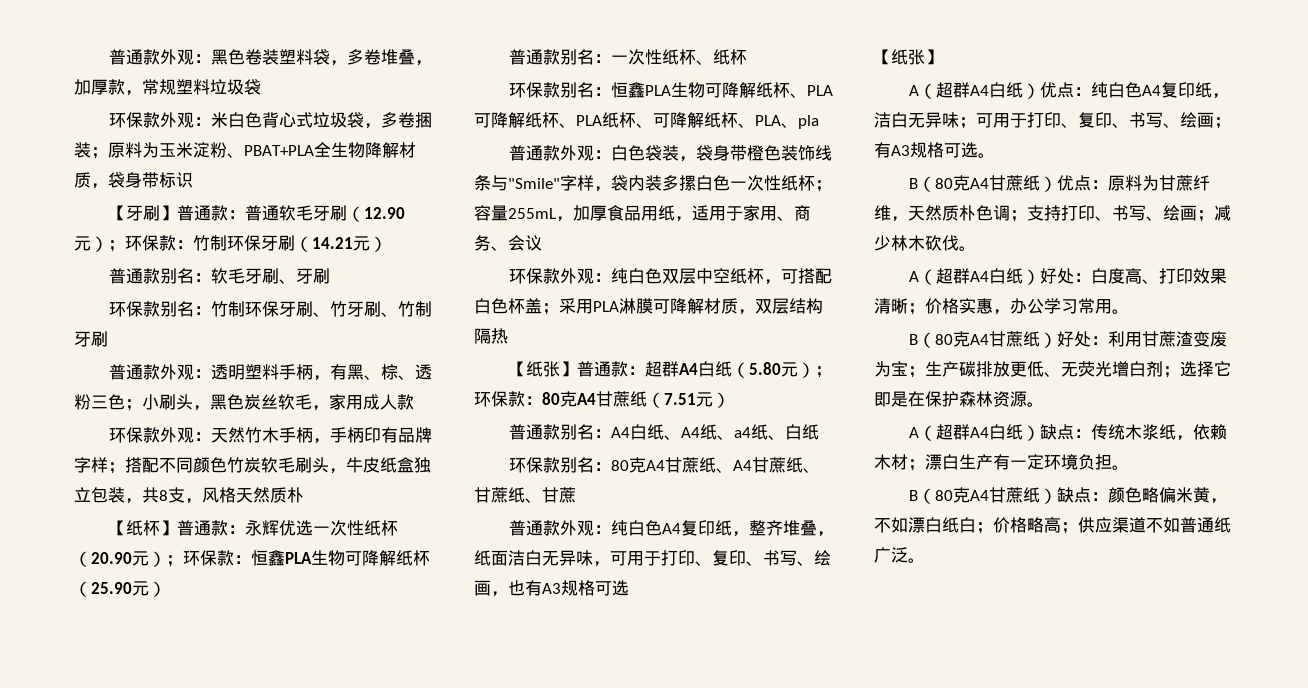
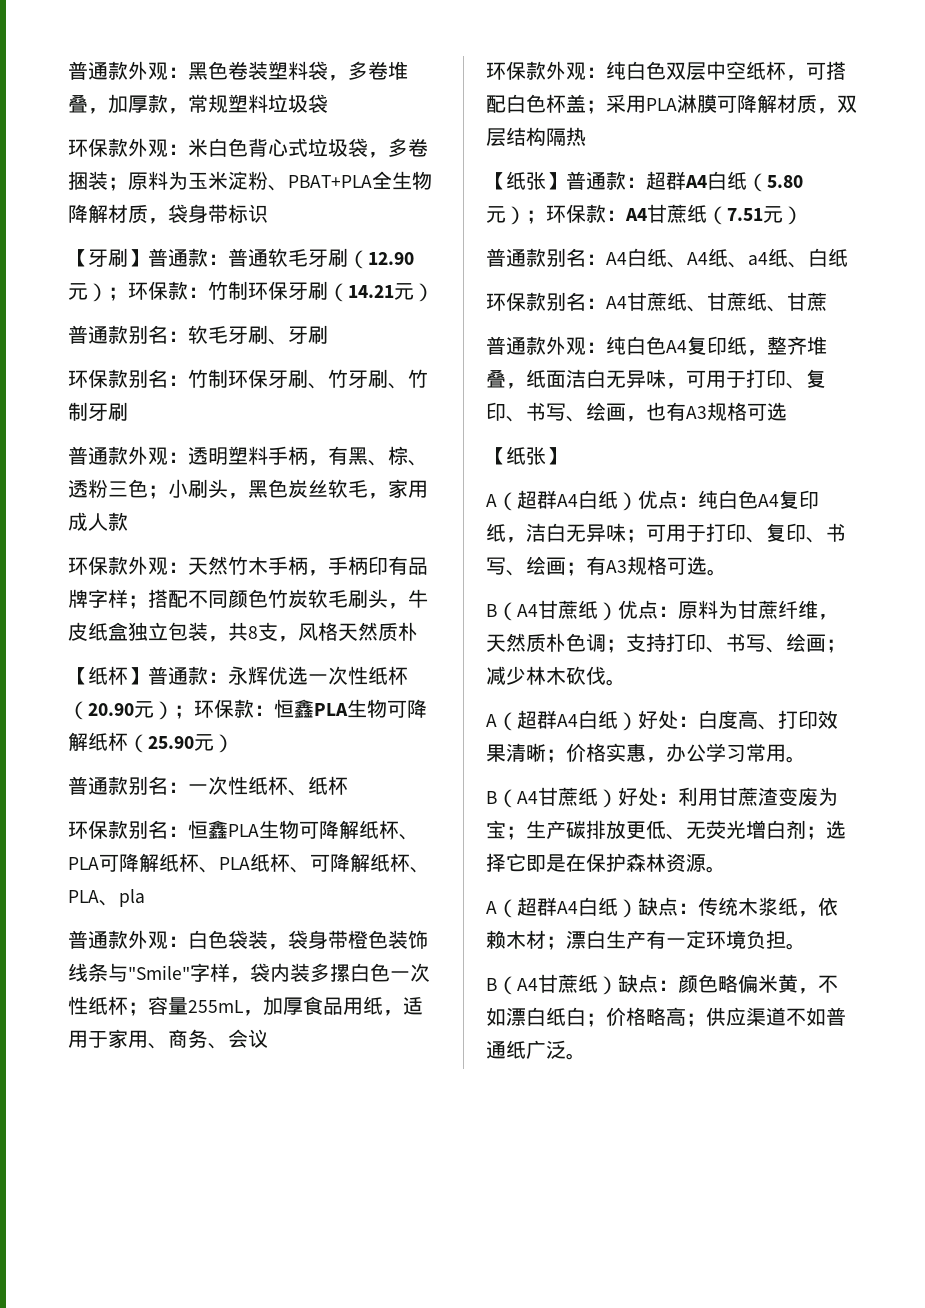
- 【纸张】普通款：超群A4白纸（5.80元）；环保款：80克A4甘蔗纸（7.51元）
+ 【纸张】普通款：超群A4白纸（5.80元）；环保款：A4甘蔗纸（7.51元）
- 环保款别名：80克A4甘蔗纸、A4甘蔗纸、甘蔗纸、甘蔗
+ 环保款别名：A4甘蔗纸、甘蔗纸、甘蔗
- B（80克A4甘蔗纸）优点：原料为甘蔗纤维，天然质朴色调；支持打印、书写、绘画；减少林木砍伐。
+ B（A4甘蔗纸）优点：原料为甘蔗纤维，天然质朴色调；支持打印、书写、绘画；减少林木砍伐。
- B（80克A4甘蔗纸）好处：利用甘蔗渣变废为宝；生产碳排放更低、无荧光增白剂；选择它即是在保护森林资源。
+ B（A4甘蔗纸）好处：利用甘蔗渣变废为宝；生产碳排放更低、无荧光增白剂；选择它即是在保护森林资源。
- B（80克A4甘蔗纸）缺点：颜色略偏米黄，不如漂白纸白；价格略高；供应渠道不如普通纸广泛。
+ B（A4甘蔗纸）缺点：颜色略偏米黄，不如漂白纸白；价格略高；供应渠道不如普通纸广泛。

